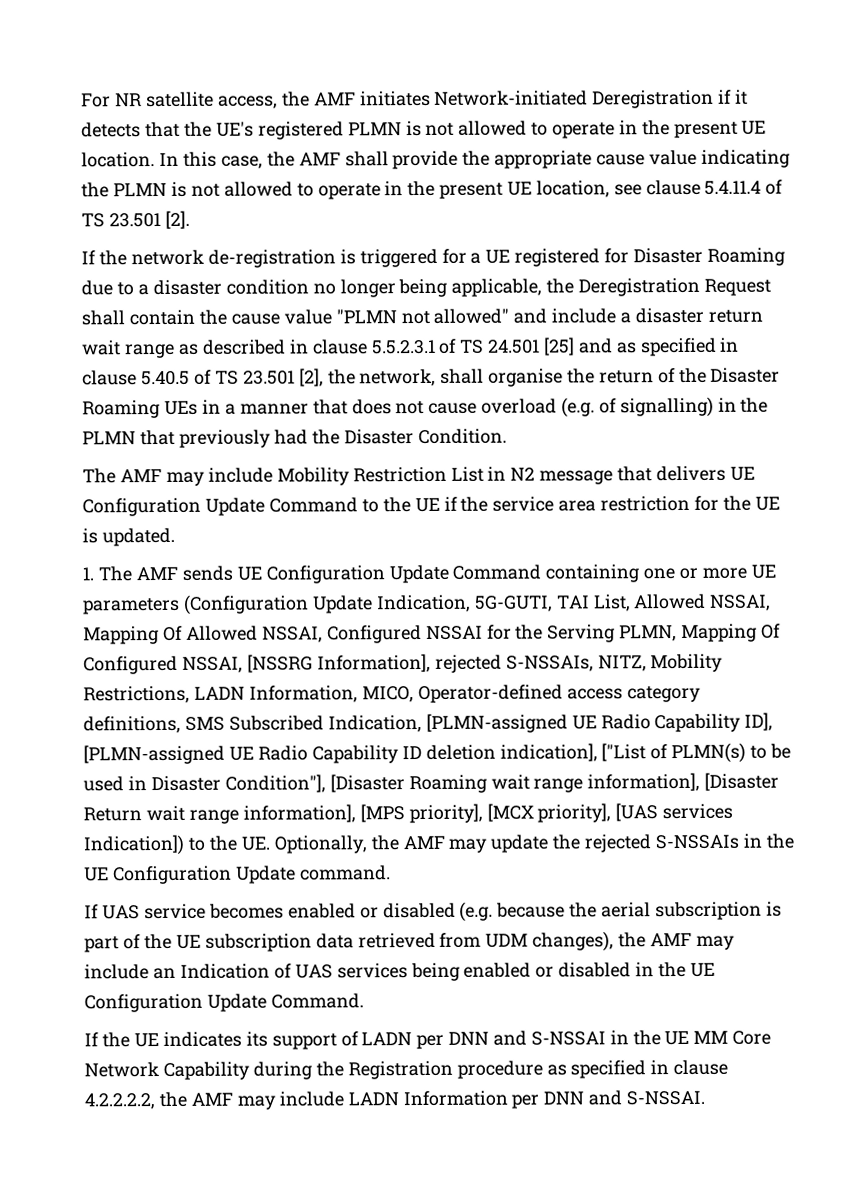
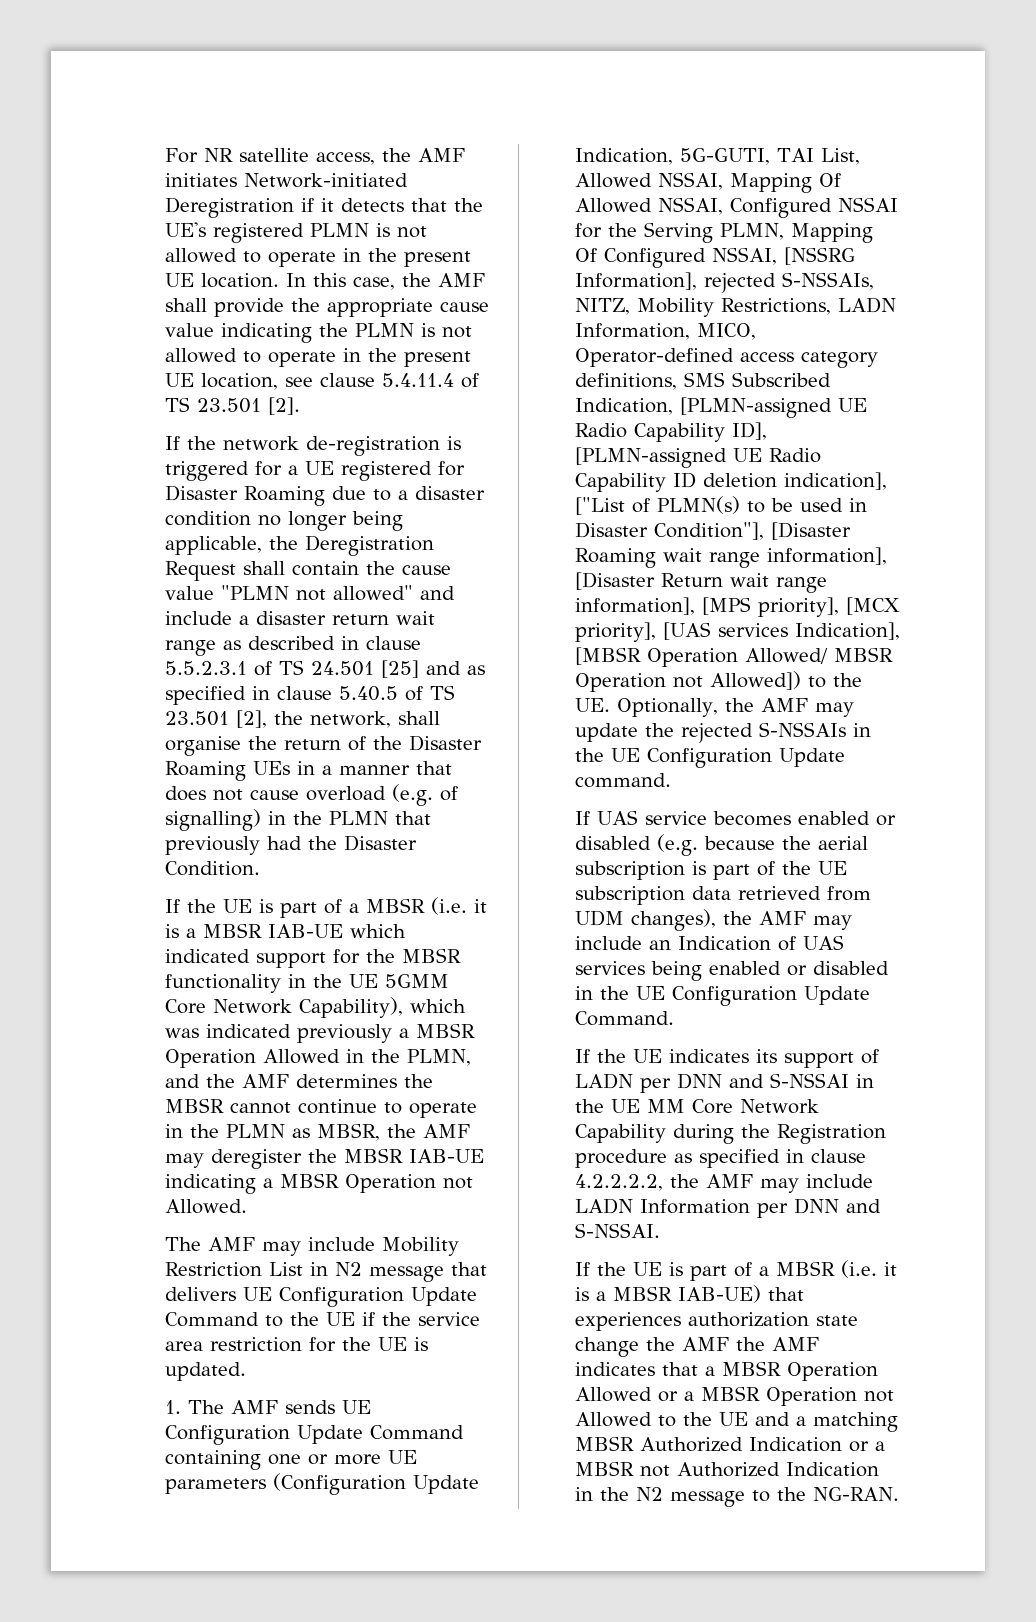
+ If the UE is part of a MBSR (i.e. it is a MBSR IAB-UE which indicated support for the MBSR functionality in the UE 5GMM Core Network Capability), which was indicated previously a MBSR Operation Allowed in the PLMN, and the AMF determines the MBSR cannot continue to operate in the PLMN as MBSR, the AMF may deregister the MBSR IAB-UE indicating a MBSR Operation not Allowed.
- 1. The AMF sends UE Configuration Update Command containing one or more UE parameters (Configuration Update Indication, 5G-GUTI, TAI List, Allowed NSSAI, Mapping Of Allowed NSSAI, Configured NSSAI for the Serving PLMN, Mapping Of Configured NSSAI, [NSSRG Information], rejected S-NSSAIs, NITZ, Mobility Restrictions, LADN Information, MICO, Operator-defined access category definitions, SMS Subscribed Indication, [PLMN-assigned UE Radio Capability ID], [PLMN-assigned UE Radio Capability ID deletion indication], ["List of PLMN(s) to be used in Disaster Condition"], [Disaster Roaming wait range information], [Disaster Return wait range information], [MPS priority], [MCX priority], [UAS services Indication]) to the UE. Optionally, the AMF may update the rejected S-NSSAIs in the UE Configuration Update command.
+ 1. The AMF sends UE Configuration Update Command containing one or more UE parameters (Configuration Update Indication, 5G-GUTI, TAI List, Allowed NSSAI, Mapping Of Allowed NSSAI, Configured NSSAI for the Serving PLMN, Mapping Of Configured NSSAI, [NSSRG Information], rejected S-NSSAIs, NITZ, Mobility Restrictions, LADN Information, MICO, Operator-defined access category definitions, SMS Subscribed Indication, [PLMN-assigned UE Radio Capability ID], [PLMN-assigned UE Radio Capability ID deletion indication], ["List of PLMN(s) to be used in Disaster Condition"], [Disaster Roaming wait range information], [Disaster Return wait range information], [MPS priority], [MCX priority], [UAS services Indication], [MBSR Operation Allowed/ MBSR Operation not Allowed]) to the UE. Optionally, the AMF may update the rejected S-NSSAIs in the UE Configuration Update command.
+ If the UE is part of a MBSR (i.e. it is a MBSR IAB-UE) that experiences authorization state change the AMF the AMF indicates that a MBSR Operation Allowed or a MBSR Operation not Allowed to the UE and a matching MBSR Authorized Indication or a MBSR not Authorized Indication in the N2 message to the NG-RAN.

